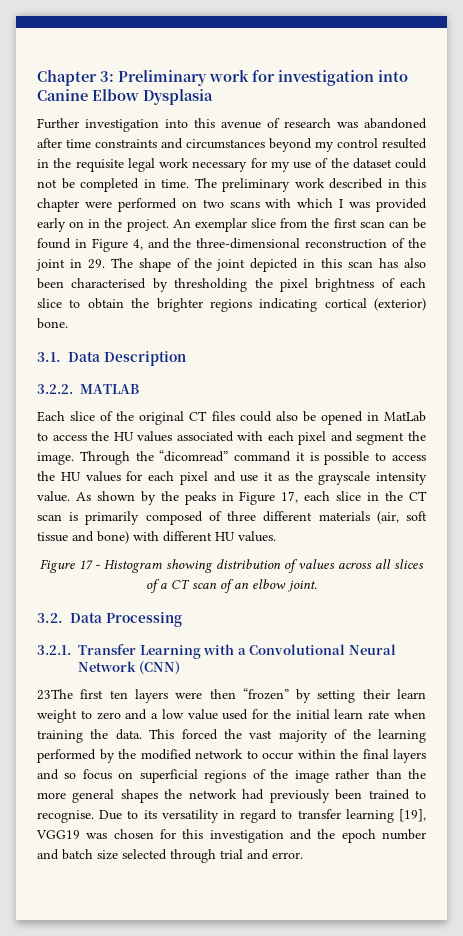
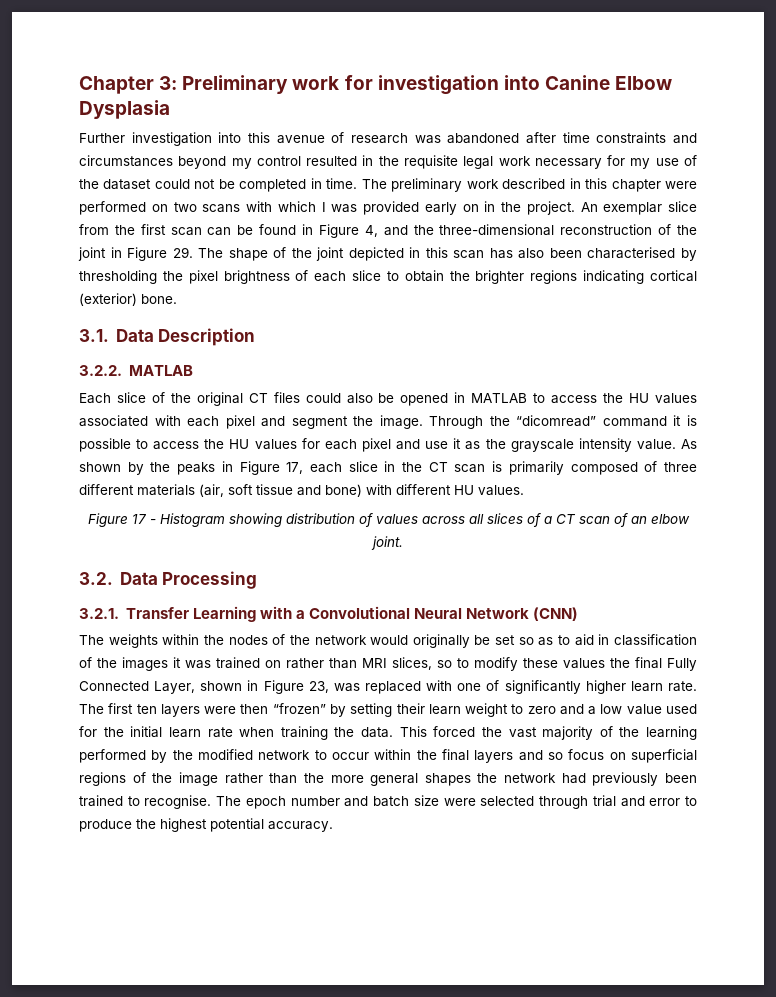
- An exemplar slice from the first scan can be found in Figure 4, and the three-dimensional reconstruction of the joint in 29. The shape of the joint depicted in this scan has also been characterised by thresholding the pixel brightness of each slice to obtain the brighter regions indicating cortical (exterior) bone.
+ An exemplar slice from the first scan can be found in Figure 4, and the three-dimensional reconstruction of the joint in Figure 29. The shape of the joint depicted in this scan has also been characterised by thresholding the pixel brightness of each slice to obtain the brighter regions indicating cortical (exterior) bone.
- Each slice of the original CT files could also be opened in MatLab to access the HU values associated with each pixel and segment the image.
+ Each slice of the original CT files could also be opened in MATLAB to access the HU values associated with each pixel and segment the image.
- 23The first ten layers were then “frozen” by setting their learn weight to zero and a low value used for the initial learn rate when training the data.
+ The weights within the nodes of the network would originally be set so as to aid in classification of the images it was trained on rather than MRI slices, so to modify these values the final Fully Connected Layer, shown in Figure 23, was replaced with one of significantly higher learn rate. The first ten layers were then “frozen” by setting their learn weight to zero and a low value used for the initial learn rate when training the data.
- Due to its versatility in regard to transfer learning [19], VGG19 was chosen for this investigation and the epoch number and batch size selected through trial and error.
+ The epoch number and batch size were selected through trial and error to produce the highest potential accuracy.

